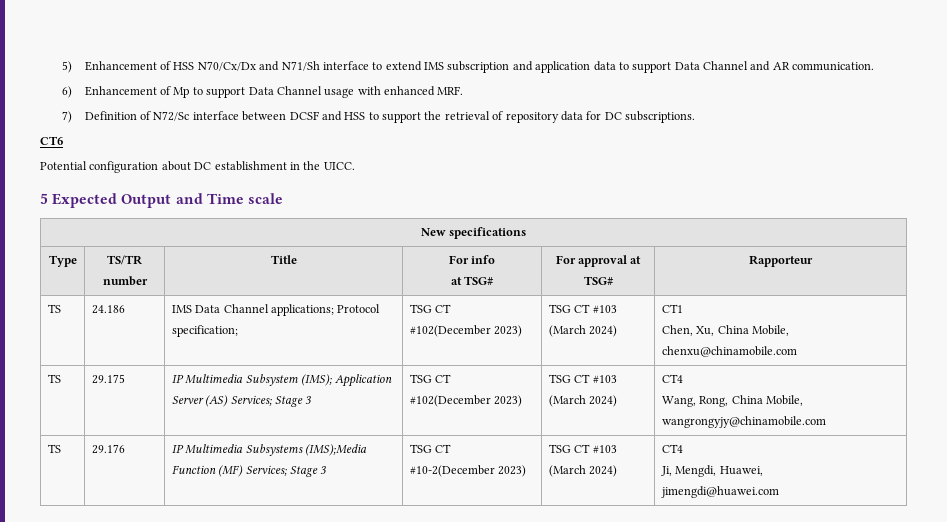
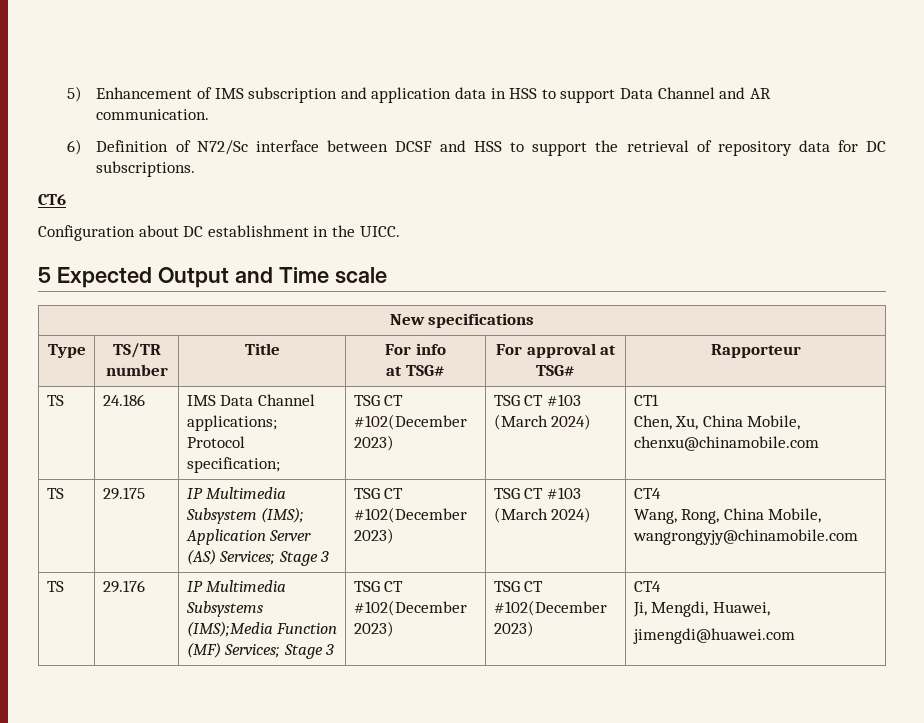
- 5) Enhancement of HSS N70/Cx/Dx and N71/Sh interface to extend IMS subscription and application data to support Data Channel and AR communication.
+ 5) Enhancement of IMS subscription and application data in HSS to support Data Channel and AR communication.
- 6) Enhancement of Mp to support Data Channel usage with enhanced MRF.
- 7) Definition of N72/Sc interface between DCSF and HSS to support the retrieval of repository data for DC subscriptions.
+ 6) Definition of N72/Sc interface between DCSF and HSS to support the retrieval of repository data for DC subscriptions.
- Potential configuration about DC establishment in the UICC.
+ Configuration about DC establishment in the UICC.
- TS | 29.176 | IP Multimedia Subsystems (IMS);Media Function (MF) Services; Stage 3 | TSG CT #10-2(December 2023) | TSG CT #103 (March 2024) | CT4
+ TS | 29.176 | IP Multimedia Subsystems (IMS);Media Function (MF) Services; Stage 3 | TSG CT #102(December 2023) | TSG CT #102(December 2023) | CT4

